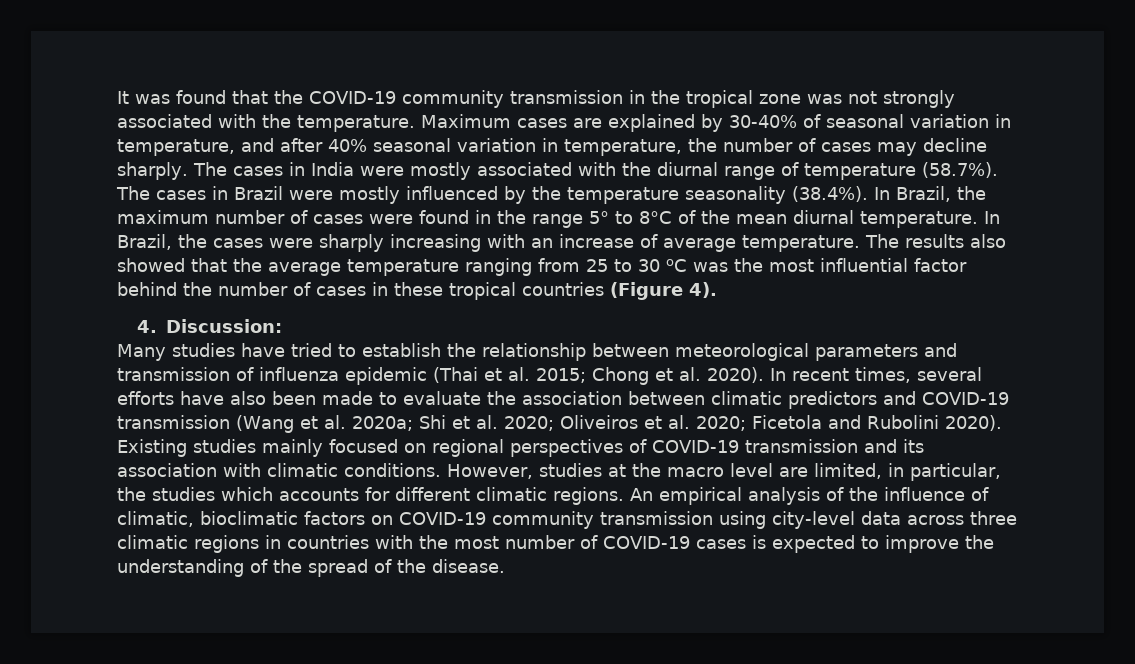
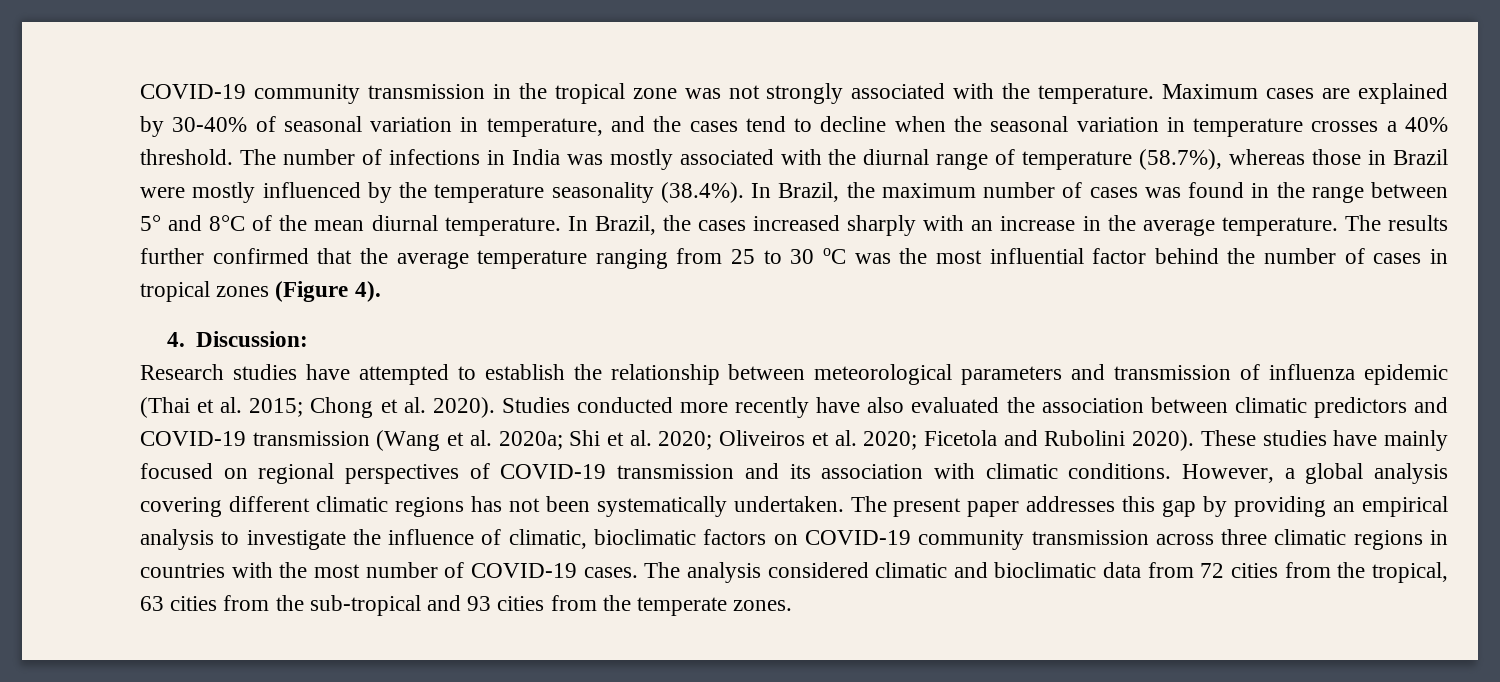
- It was found that the COVID-19 community transmission in the tropical zone was not strongly associated with the temperature.
+ COVID-19 community transmission in the tropical zone was not strongly associated with the temperature.
- Maximum cases are explained by 30-40% of seasonal variation in temperature, and after 40% seasonal variation in temperature, the number of cases may decline sharply. The cases in India were mostly associated with the diurnal range of temperature (58.7%). The cases in Brazil were mostly influenced by the temperature seasonality (38.4%). In Brazil, the maximum number of cases were found in the range 5° to 8°C of the mean diurnal temperature.
+ Maximum cases are explained by 30-40% of seasonal variation in temperature, and the cases tend to decline when the seasonal variation in temperature crosses a 40% threshold. The number of infections in India was mostly associated with the diurnal range of temperature (58.7%), whereas those in Brazil were mostly influenced by the temperature seasonality (38.4%). In Brazil, the maximum number of cases was found in the range between 5° and 8°C of the mean diurnal temperature.
- In Brazil, the cases were sharply increasing with an increase of average temperature.
+ In Brazil, the cases increased sharply with an increase in the average temperature.
- The results also showed that the average temperature ranging from 25 to 30 oC was the most influential factor behind the number of cases in these tropical countries (Figure 4).
+ The results further confirmed that the average temperature ranging from 25 to 30 oC was the most influential factor behind the number of cases in tropical zones (Figure 4).
- Many studies have tried to establish the relationship between meteorological parameters and transmission of influenza epidemic (Thai et al. 2015; Chong et al. 2020).
+ Research studies have attempted to establish the relationship between meteorological parameters and transmission of influenza epidemic (Thai et al. 2015; Chong et al. 2020).
- In recent times, several efforts have also been made to evaluate the association between climatic predictors and COVID-19 transmission (Wang et al. 2020a; Shi et al. 2020; Oliveiros et al. 2020; Ficetola and Rubolini 2020).
+ Studies conducted more recently have also evaluated the association between climatic predictors and COVID-19 transmission (Wang et al. 2020a; Shi et al. 2020; Oliveiros et al. 2020; Ficetola and Rubolini 2020).
- Existing studies mainly focused on regional perspectives of COVID-19 transmission and its association with climatic conditions.
+ These studies have mainly focused on regional perspectives of COVID-19 transmission and its association with climatic conditions.
- However, studies at the macro level are limited, in particular, the studies which accounts for different climatic regions. An empirical analysis of the influence of climatic, bioclimatic factors on COVID-19 community transmission using city-level data across three climatic regions in countries with the most number of COVID-19 cases is expected to improve the understanding of the spread of the disease.
+ However, a global analysis covering different climatic regions has not been systematically undertaken. The present paper addresses this gap by providing an empirical analysis to investigate the influence of climatic, bioclimatic factors on COVID-19 community transmission across three climatic regions in countries with the most number of COVID-19 cases. The analysis considered climatic and bioclimatic data from 72 cities from the tropical, 63 cities from the sub-tropical and 93 cities from the temperate zones.

